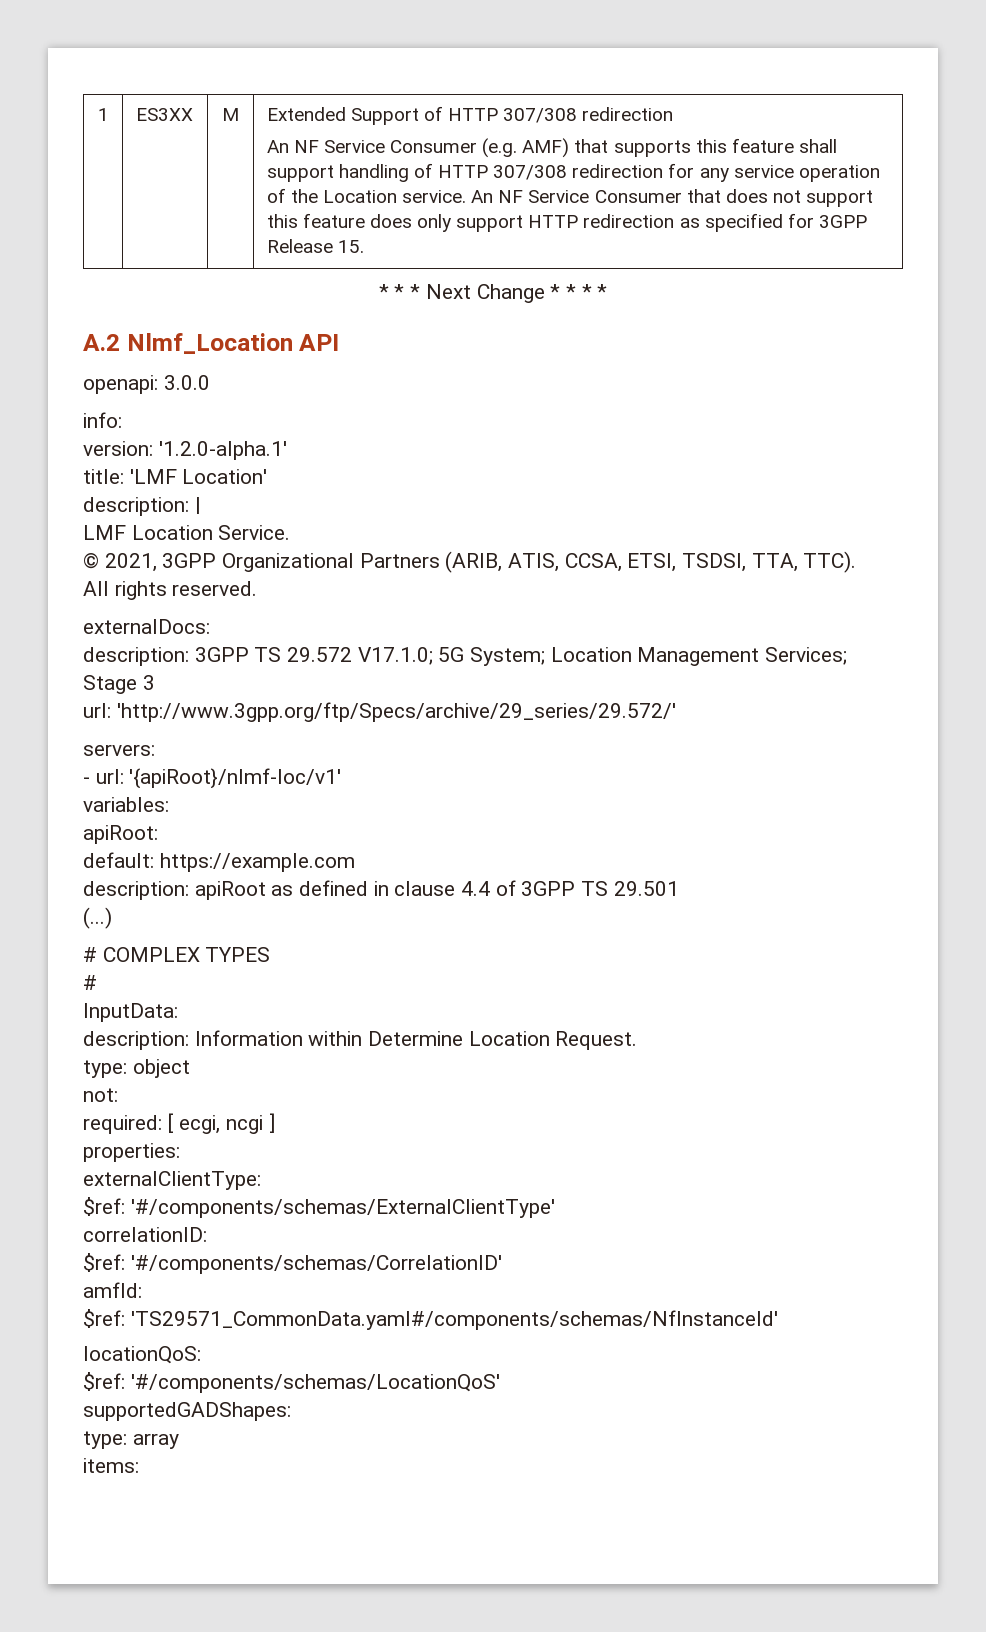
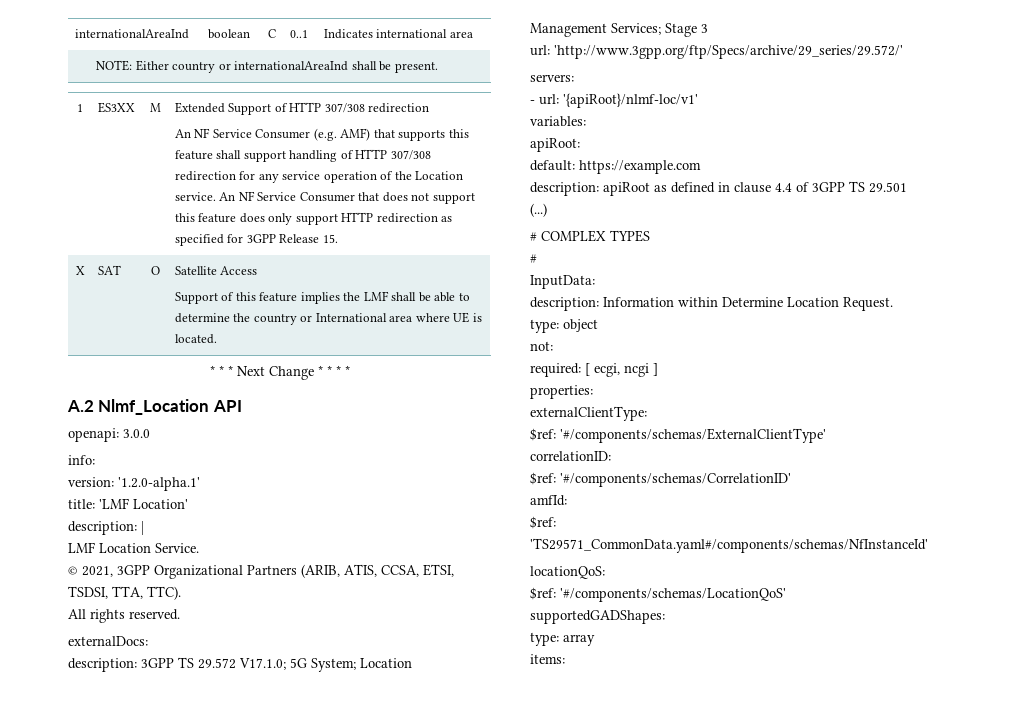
+ internationalAreaInd | boolean | C | 0..1 | Indicates international area
+ NOTE: Either country or internationalAreaInd shall be present.
+ X | SAT | O | Satellite Access
+ Support of this feature implies the LMF shall be able to determine the country or International area where UE is located.

